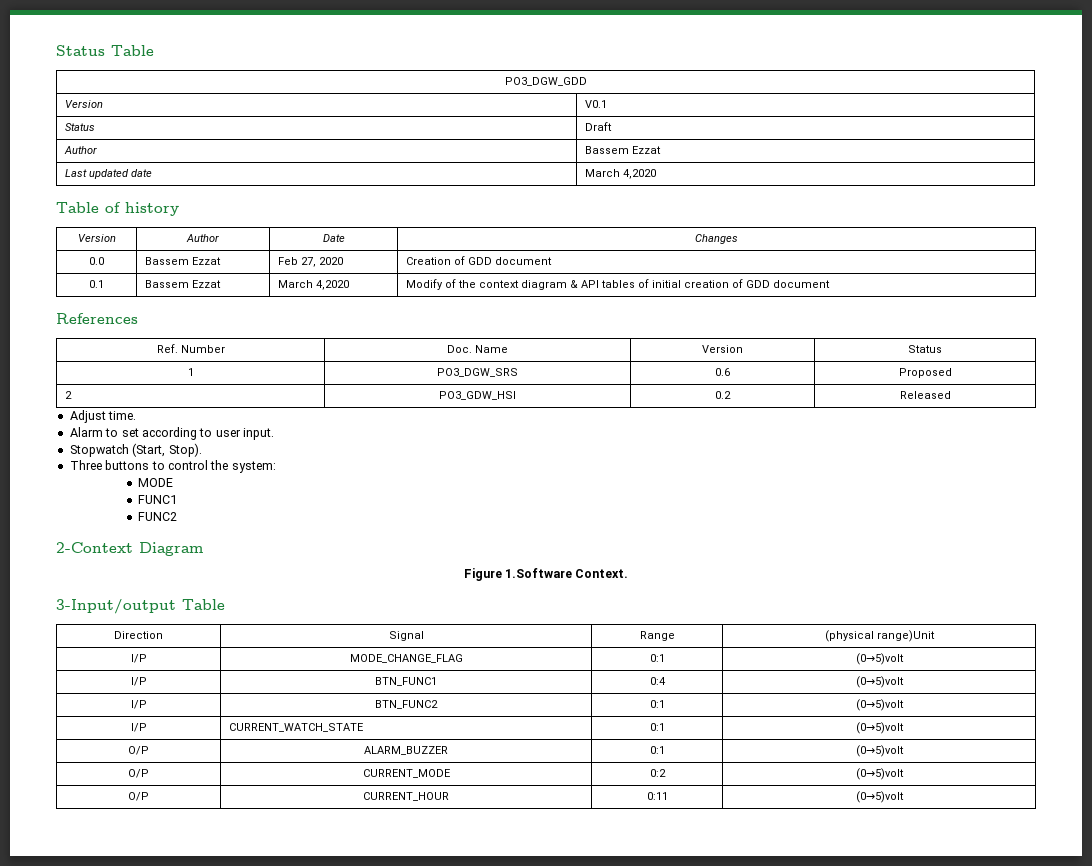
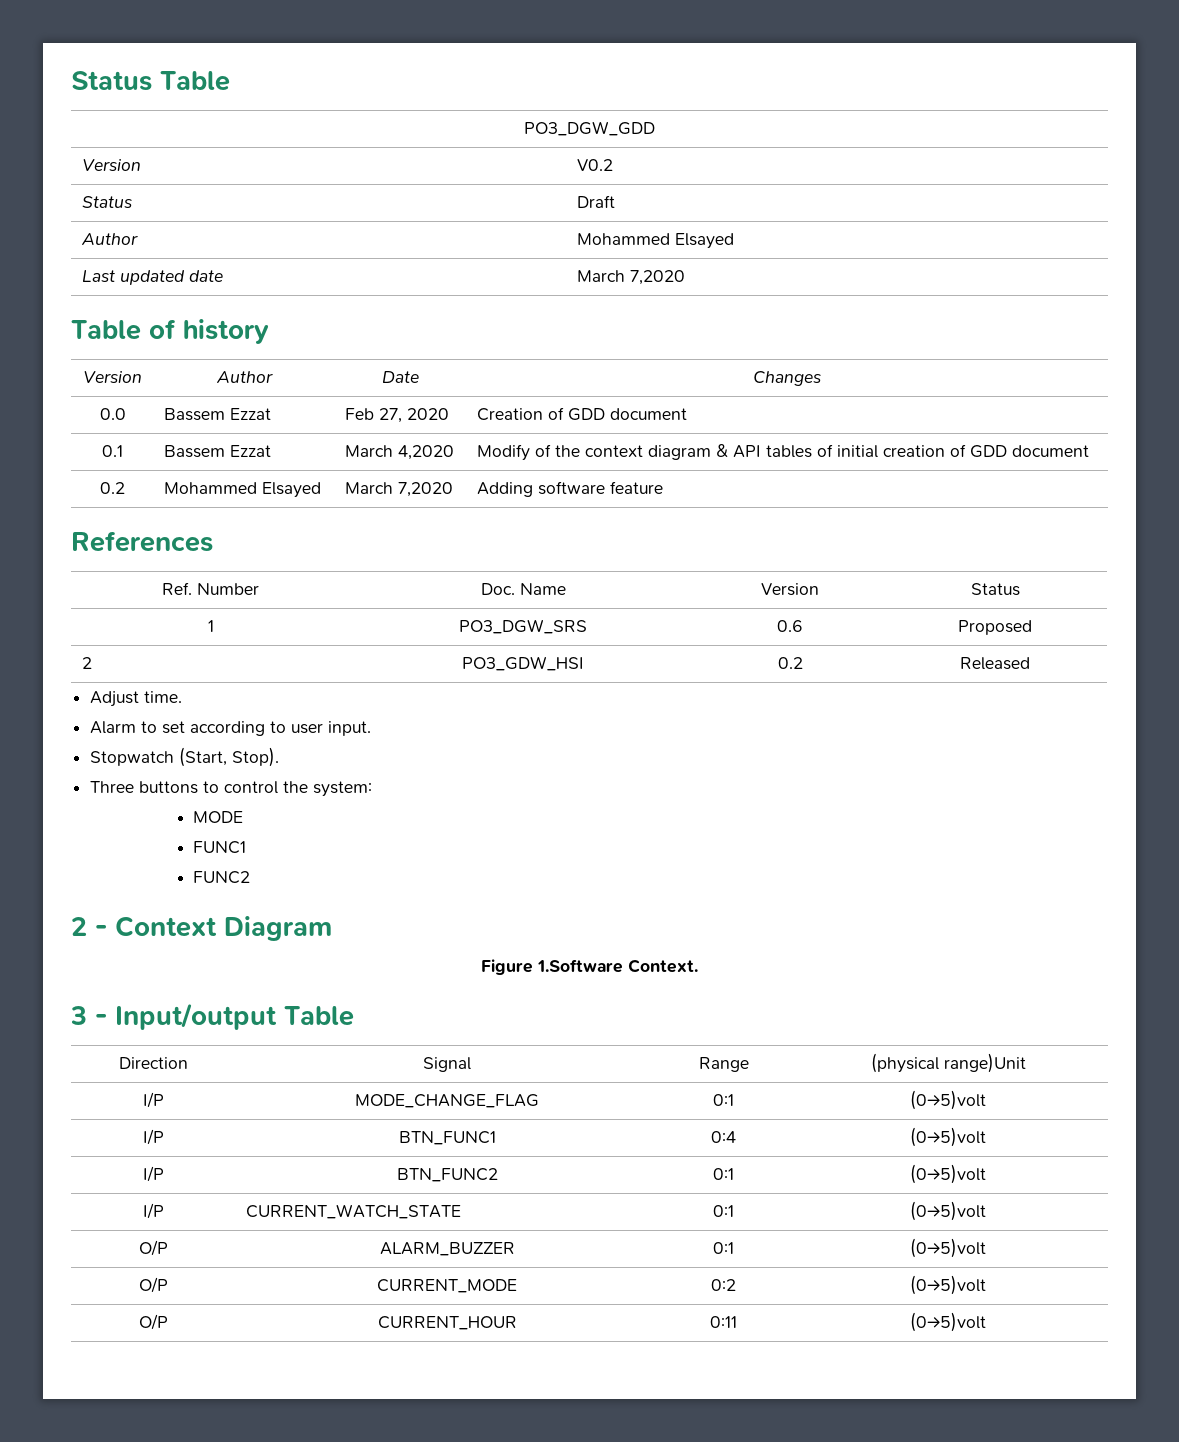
- Version | V0.1
+ Version | V0.2
- Author | Bassem Ezzat
+ Author | Mohammed Elsayed
- Last updated date | March 4,2020
+ Last updated date | March 7,2020
+ 0.2 | Mohammed Elsayed | March 7,2020 | Adding software feature
- 2-Context Diagram
+ 2 - Context Diagram
- 3-Input/output Table
+ 3 - Input/output Table

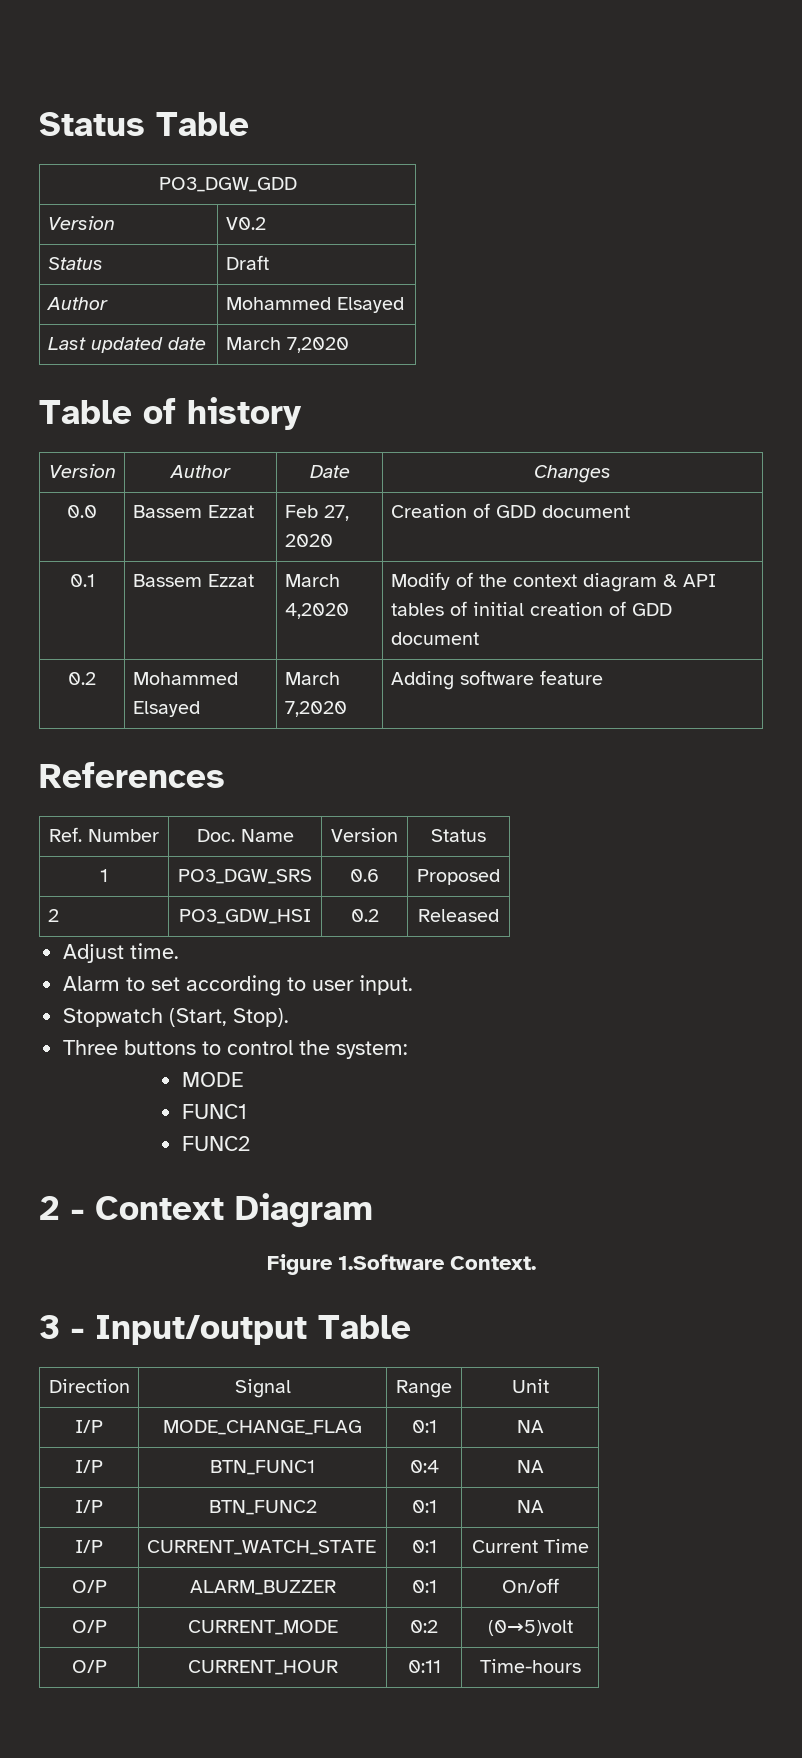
- Direction | Signal | Range | (physical range)Unit
+ Direction | Signal | Range | Unit
- I/P | MODE_CHANGE_FLAG | 0:1 | (0→5)volt
+ I/P | MODE_CHANGE_FLAG | 0:1 | NA
- I/P | BTN_FUNC1 | 0:4 | (0→5)volt
+ I/P | BTN_FUNC1 | 0:4 | NA
- I/P | BTN_FUNC2 | 0:1 | (0→5)volt
+ I/P | BTN_FUNC2 | 0:1 | NA
- I/P | CURRENT_WATCH_STATE | 0:1 | (0→5)volt
+ I/P | CURRENT_WATCH_STATE | 0:1 | Current Time
- O/P | ALARM_BUZZER | 0:1 | (0→5)volt
+ O/P | ALARM_BUZZER | 0:1 | On/off
- O/P | CURRENT_HOUR | 0:11 | (0→5)volt
+ O/P | CURRENT_HOUR | 0:11 | Time-hours

